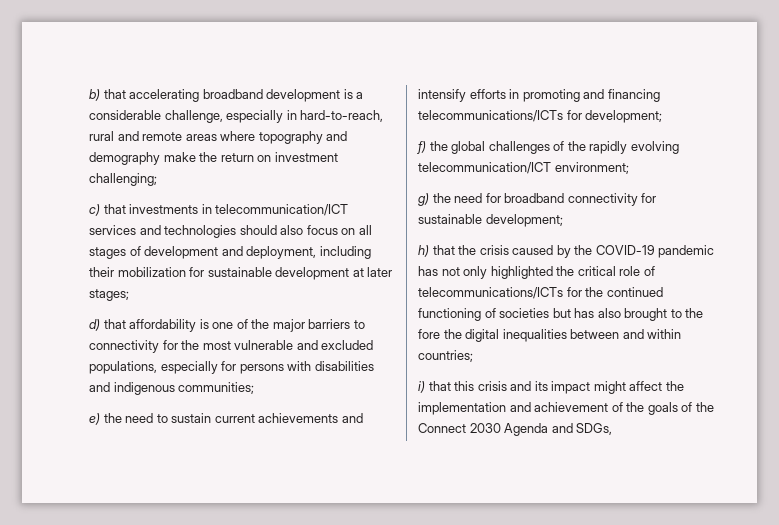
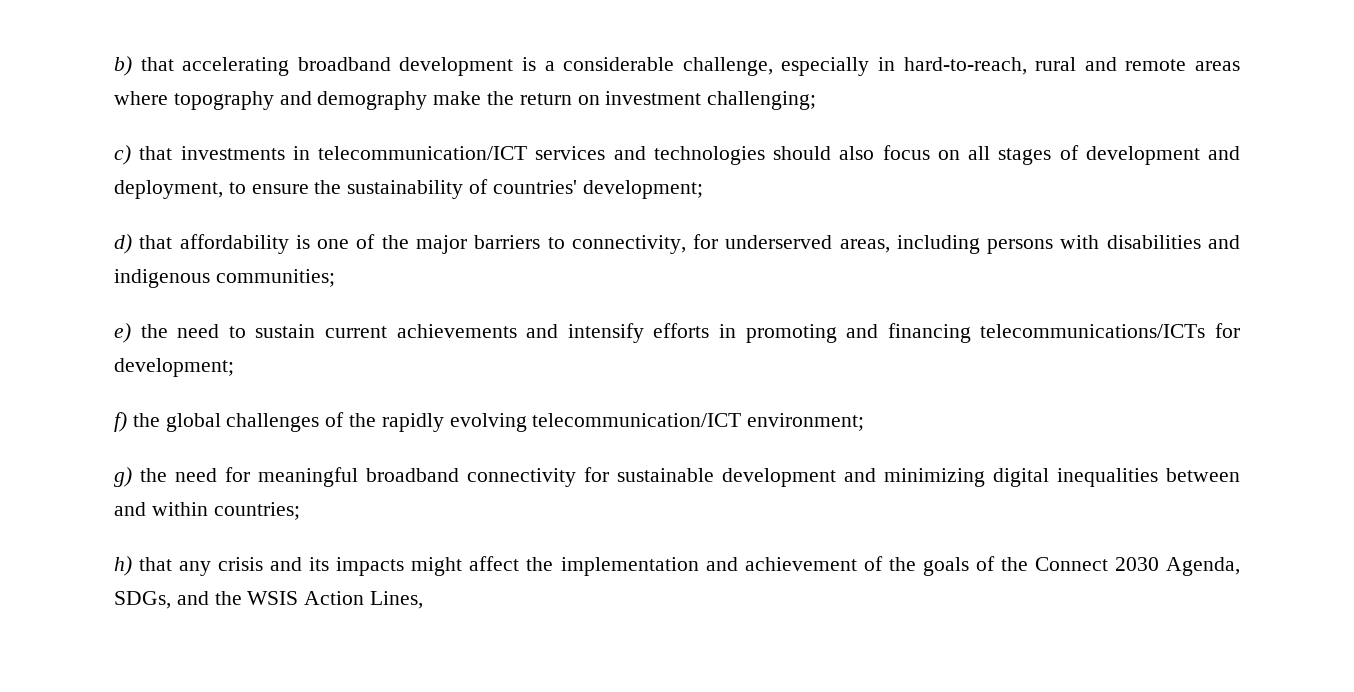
- c) that investments in telecommunication/ICT services and technologies should also focus on all stages of development and deployment, including their mobilization for sustainable development at later stages;
+ c) that investments in telecommunication/ICT services and technologies should also focus on all stages of development and deployment, to ensure the sustainability of countries' development;
- d) that affordability is one of the major barriers to connectivity for the most vulnerable and excluded populations, especially for persons with disabilities and indigenous communities;
+ d) that affordability is one of the major barriers to connectivity, for underserved areas, including persons with disabilities and indigenous communities;
- g) the need for broadband connectivity for sustainable development;
- h) that the crisis caused by the COVID-19 pandemic has not only highlighted the critical role of telecommunications/ICTs for the continued functioning of societies but has also brought to the fore the digital inequalities between and within countries;
+ g) the need for meaningful broadband connectivity for sustainable development and minimizing digital inequalities between and within countries;
- i) that this crisis and its impact might affect the implementation and achievement of the goals of the Connect 2030 Agenda and SDGs,
+ h) that any crisis and its impacts might affect the implementation and achievement of the goals of the Connect 2030 Agenda, SDGs, and the WSIS Action Lines,

